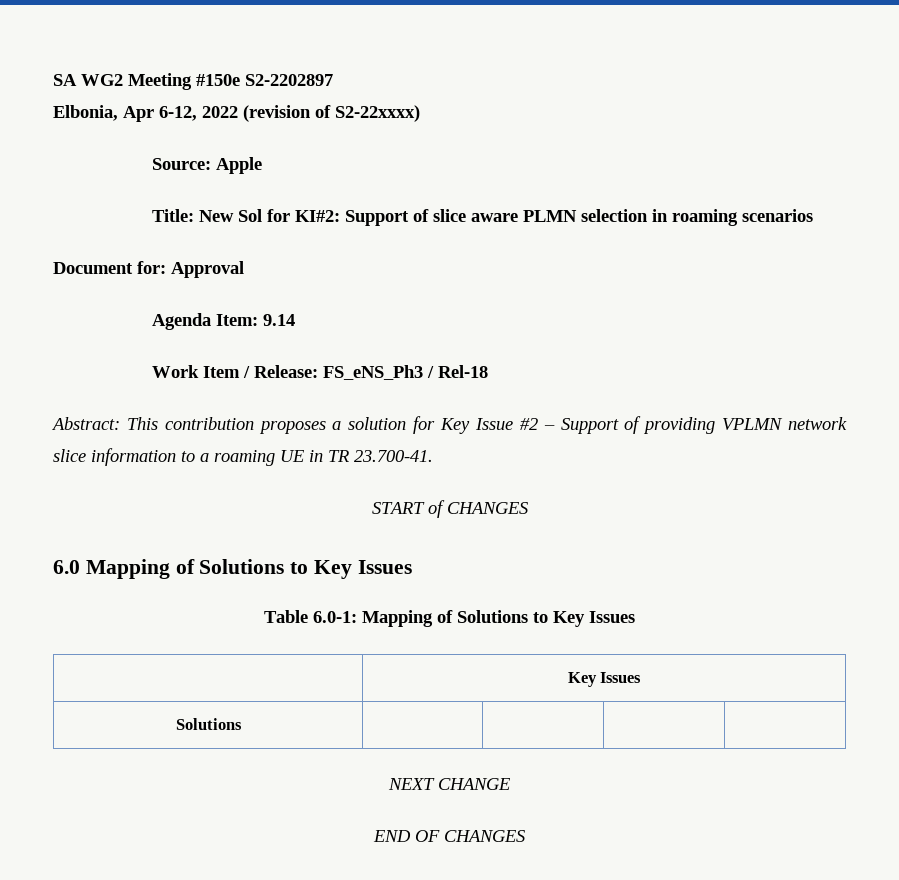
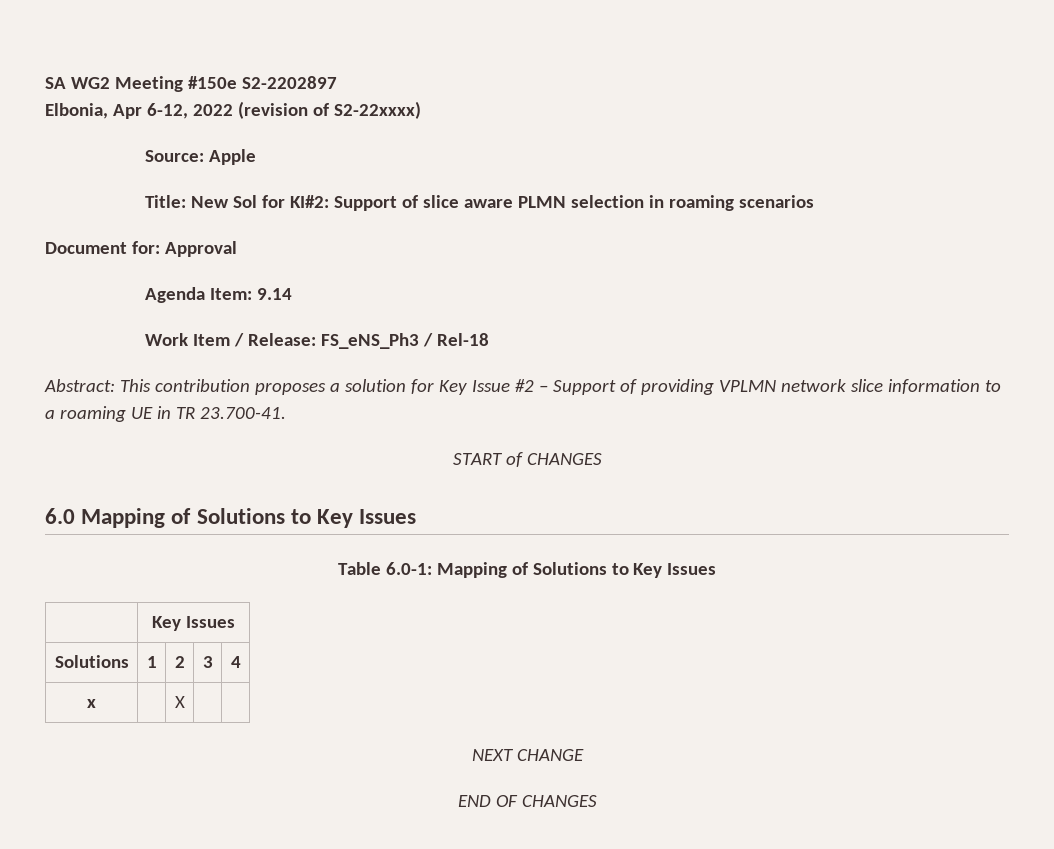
- Solutions | | | |
+ Solutions | 1 | 2 | 3 | 4
+ x | | X | |

